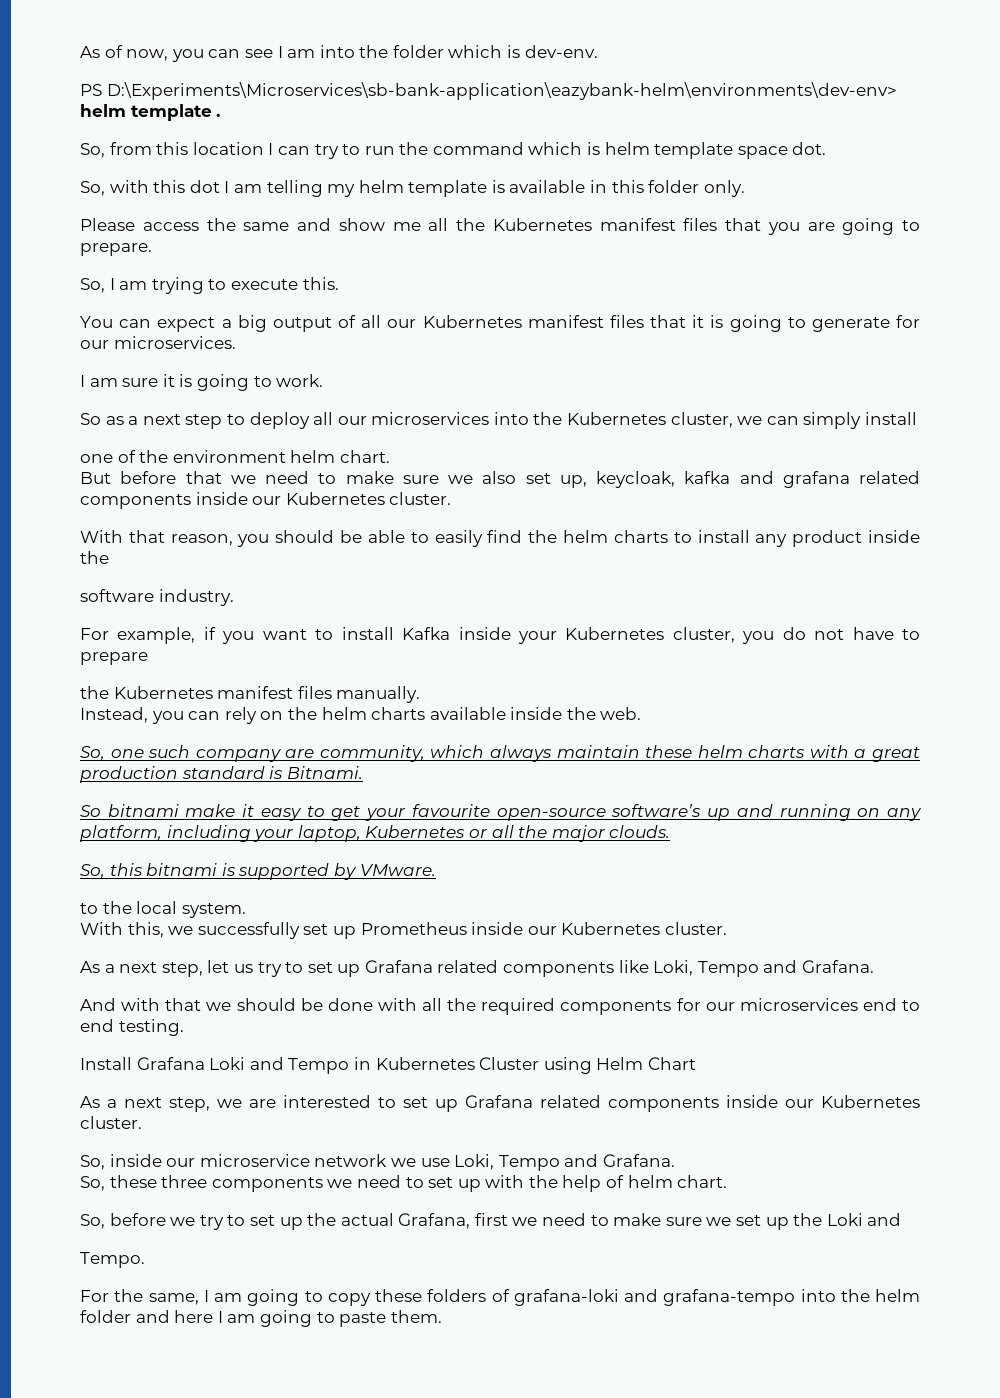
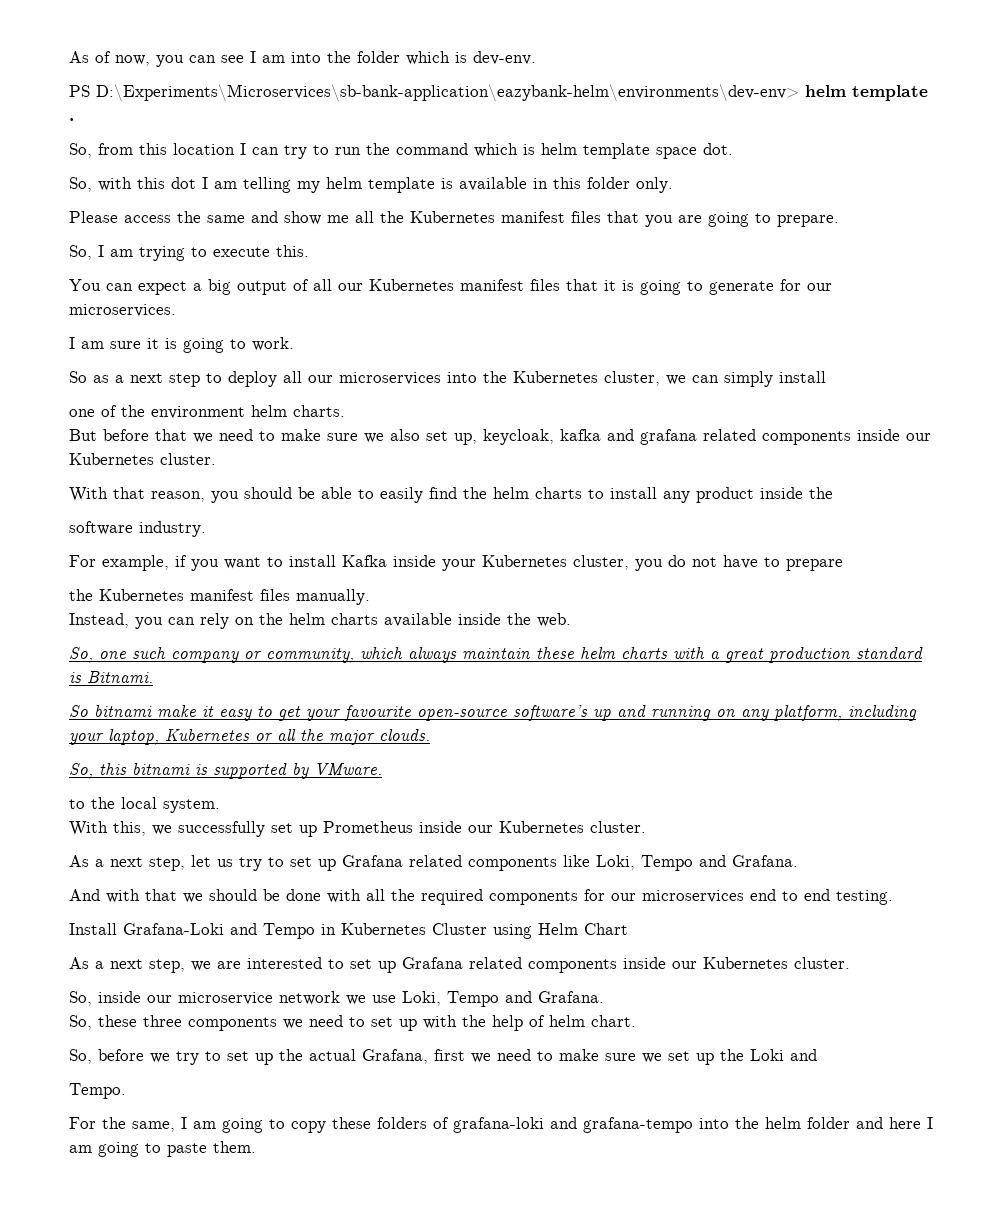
- one of the environment helm chart.
+ one of the environment helm charts.
- So, one such company are community, which always maintain these helm charts with a great production standard is Bitnami.
+ So, one such company or community, which always maintain these helm charts with a great production standard is Bitnami.
- Install Grafana Loki and Tempo in Kubernetes Cluster using Helm Chart
+ Install Grafana-Loki and Tempo in Kubernetes Cluster using Helm Chart

